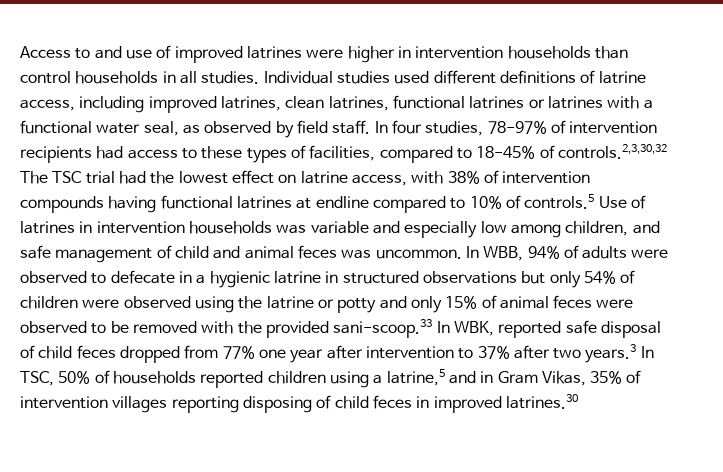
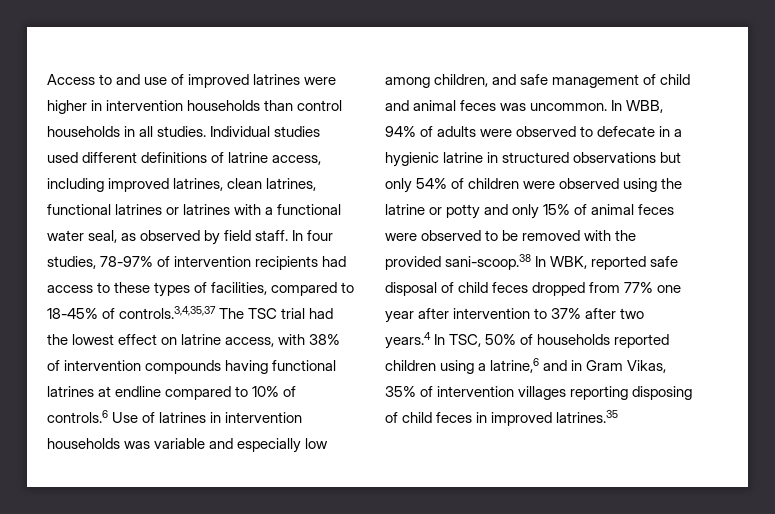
- In four studies, 78-97% of intervention recipients had access to these types of facilities, compared to 18-45% of controls.2,3,30,32 The TSC trial had the lowest effect on latrine access, with 38% of intervention compounds having functional latrines at endline compared to 10% of controls.5 Use of latrines in intervention households was variable and especially low among children, and safe management of child and animal feces was uncommon.
+ In four studies, 78-97% of intervention recipients had access to these types of facilities, compared to 18-45% of controls.3,4,35,37 The TSC trial had the lowest effect on latrine access, with 38% of intervention compounds having functional latrines at endline compared to 10% of controls.6 Use of latrines in intervention households was variable and especially low among children, and safe management of child and animal feces was uncommon.
- In WBB, 94% of adults were observed to defecate in a hygienic latrine in structured observations but only 54% of children were observed using the latrine or potty and only 15% of animal feces were observed to be removed with the provided sani-scoop.33 In WBK, reported safe disposal of child feces dropped from 77% one year after intervention to 37% after two years.3 In TSC, 50% of households reported children using a latrine,5 and in Gram Vikas, 35% of intervention villages reporting disposing of child feces in improved latrines.30
+ In WBB, 94% of adults were observed to defecate in a hygienic latrine in structured observations but only 54% of children were observed using the latrine or potty and only 15% of animal feces were observed to be removed with the provided sani-scoop.38 In WBK, reported safe disposal of child feces dropped from 77% one year after intervention to 37% after two years.4 In TSC, 50% of households reported children using a latrine,6 and in Gram Vikas, 35% of intervention villages reporting disposing of child feces in improved latrines.35

